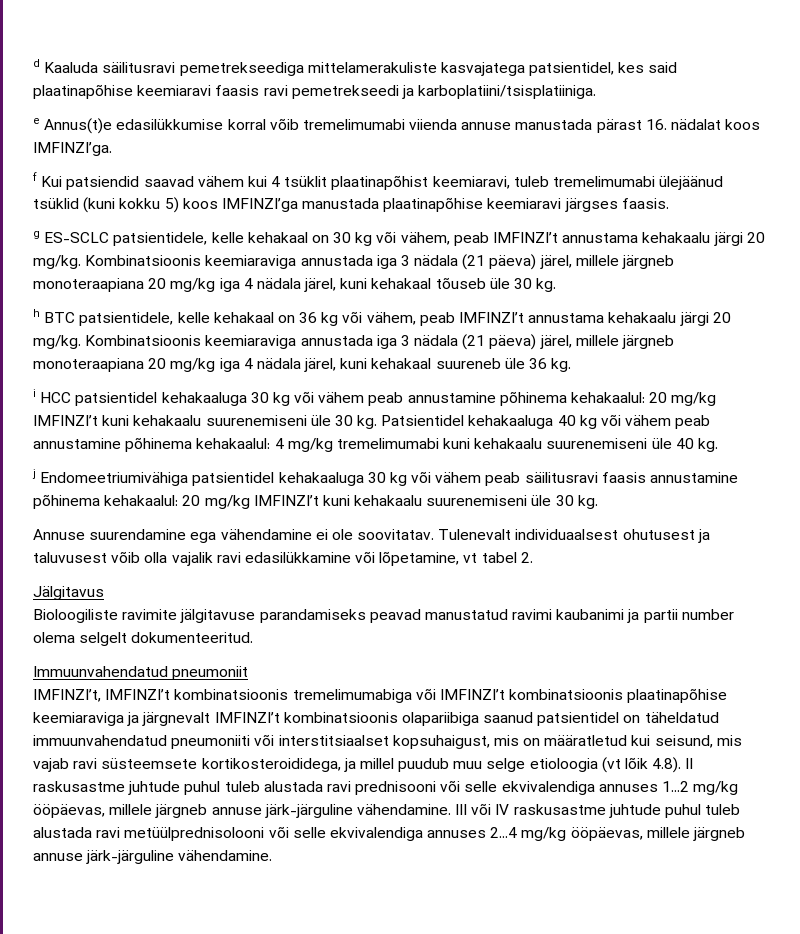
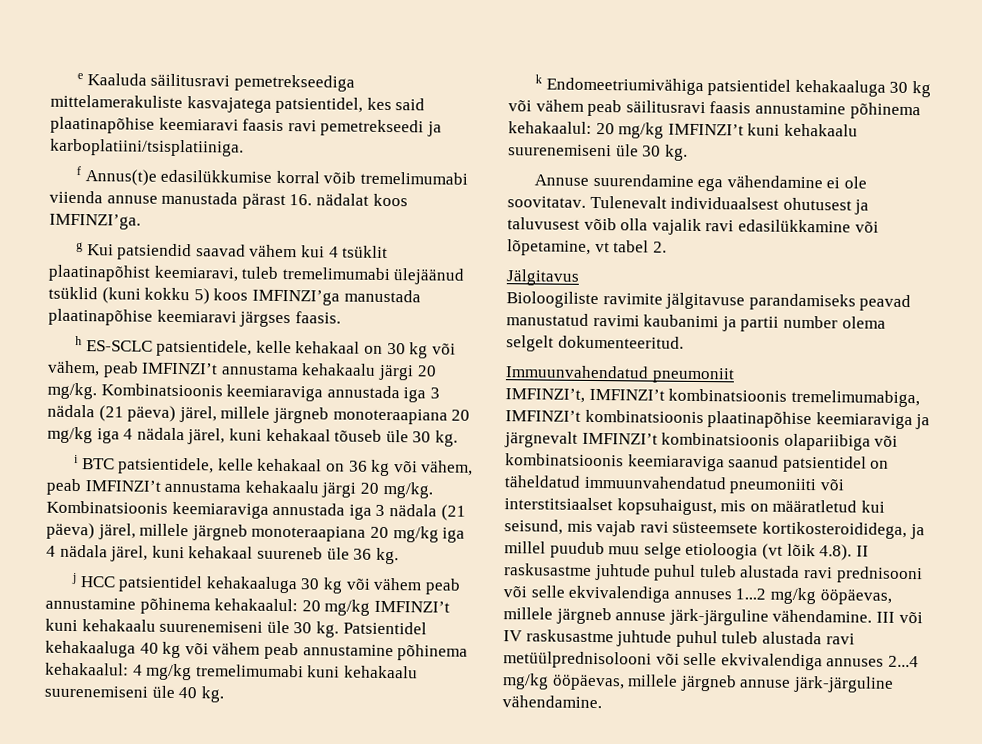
- d Kaaluda säilitusravi pemetrekseediga mittelamerakuliste kasvajatega patsientidel, kes said plaatinapõhise keemiaravi faasis ravi pemetrekseedi ja karboplatiini/tsisplatiiniga.
+ e Kaaluda säilitusravi pemetrekseediga mittelamerakuliste kasvajatega patsientidel, kes said plaatinapõhise keemiaravi faasis ravi pemetrekseedi ja karboplatiini/tsisplatiiniga.
- e Annus(t)e edasilükkumise korral võib tremelimumabi viienda annuse manustada pärast 16. nädalat koos IMFINZI’ga.
+ f Annus(t)e edasilükkumise korral võib tremelimumabi viienda annuse manustada pärast 16. nädalat koos IMFINZI’ga.
- f Kui patsiendid saavad vähem kui 4 tsüklit plaatinapõhist keemiaravi, tuleb tremelimumabi ülejäänud tsüklid (kuni kokku 5) koos IMFINZI’ga manustada plaatinapõhise keemiaravi järgses faasis.
+ g Kui patsiendid saavad vähem kui 4 tsüklit plaatinapõhist keemiaravi, tuleb tremelimumabi ülejäänud tsüklid (kuni kokku 5) koos IMFINZI’ga manustada plaatinapõhise keemiaravi järgses faasis.
- g ES-SCLC patsientidele, kelle kehakaal on 30 kg või vähem, peab IMFINZI’t annustama kehakaalu järgi 20 mg/kg.
+ h ES-SCLC patsientidele, kelle kehakaal on 30 kg või vähem, peab IMFINZI’t annustama kehakaalu järgi 20 mg/kg.
- h BTC patsientidele, kelle kehakaal on 36 kg või vähem, peab IMFINZI’t annustama kehakaalu järgi 20 mg/kg.
+ i BTC patsientidele, kelle kehakaal on 36 kg või vähem, peab IMFINZI’t annustama kehakaalu järgi 20 mg/kg.
- i HCC patsientidel kehakaaluga 30 kg või vähem peab annustamine põhinema kehakaalul: 20 mg/kg IMFINZI’t kuni kehakaalu suurenemiseni üle 30 kg.
+ j HCC patsientidel kehakaaluga 30 kg või vähem peab annustamine põhinema kehakaalul: 20 mg/kg IMFINZI’t kuni kehakaalu suurenemiseni üle 30 kg.
- j Endomeetriumivähiga patsientidel kehakaaluga 30 kg või vähem peab säilitusravi faasis annustamine põhinema kehakaalul: 20 mg/kg IMFINZI’t kuni kehakaalu suurenemiseni üle 30 kg.
+ k Endomeetriumivähiga patsientidel kehakaaluga 30 kg või vähem peab säilitusravi faasis annustamine põhinema kehakaalul: 20 mg/kg IMFINZI’t kuni kehakaalu suurenemiseni üle 30 kg.
- IMFINZI’t, IMFINZI’t kombinatsioonis tremelimumabiga või IMFINZI’t kombinatsioonis plaatinapõhise keemiaraviga ja järgnevalt IMFINZI’t kombinatsioonis olapariibiga saanud patsientidel on täheldatud immuunvahendatud pneumoniiti või interstitsiaalset kopsuhaigust, mis on määratletud kui seisund, mis vajab ravi süsteemsete kortikosteroididega, ja millel puudub muu selge etioloogia (vt lõik 4.8). II raskusastme juhtude puhul tuleb alustada ravi prednisooni või selle ekvivalendiga annuses 1...2 mg/kg ööpäevas, millele järgneb annuse järk-järguline vähendamine.
+ IMFINZI’t, IMFINZI’t kombinatsioonis tremelimumabiga, IMFINZI’t kombinatsioonis plaatinapõhise keemiaraviga ja järgnevalt IMFINZI’t kombinatsioonis olapariibiga või kombinatsioonis keemiaraviga saanud patsientidel on täheldatud immuunvahendatud pneumoniiti või interstitsiaalset kopsuhaigust, mis on määratletud kui seisund, mis vajab ravi süsteemsete kortikosteroididega, ja millel puudub muu selge etioloogia (vt lõik 4.8). II raskusastme juhtude puhul tuleb alustada ravi prednisooni või selle ekvivalendiga annuses 1...2 mg/kg ööpäevas, millele järgneb annuse järk-järguline vähendamine.

